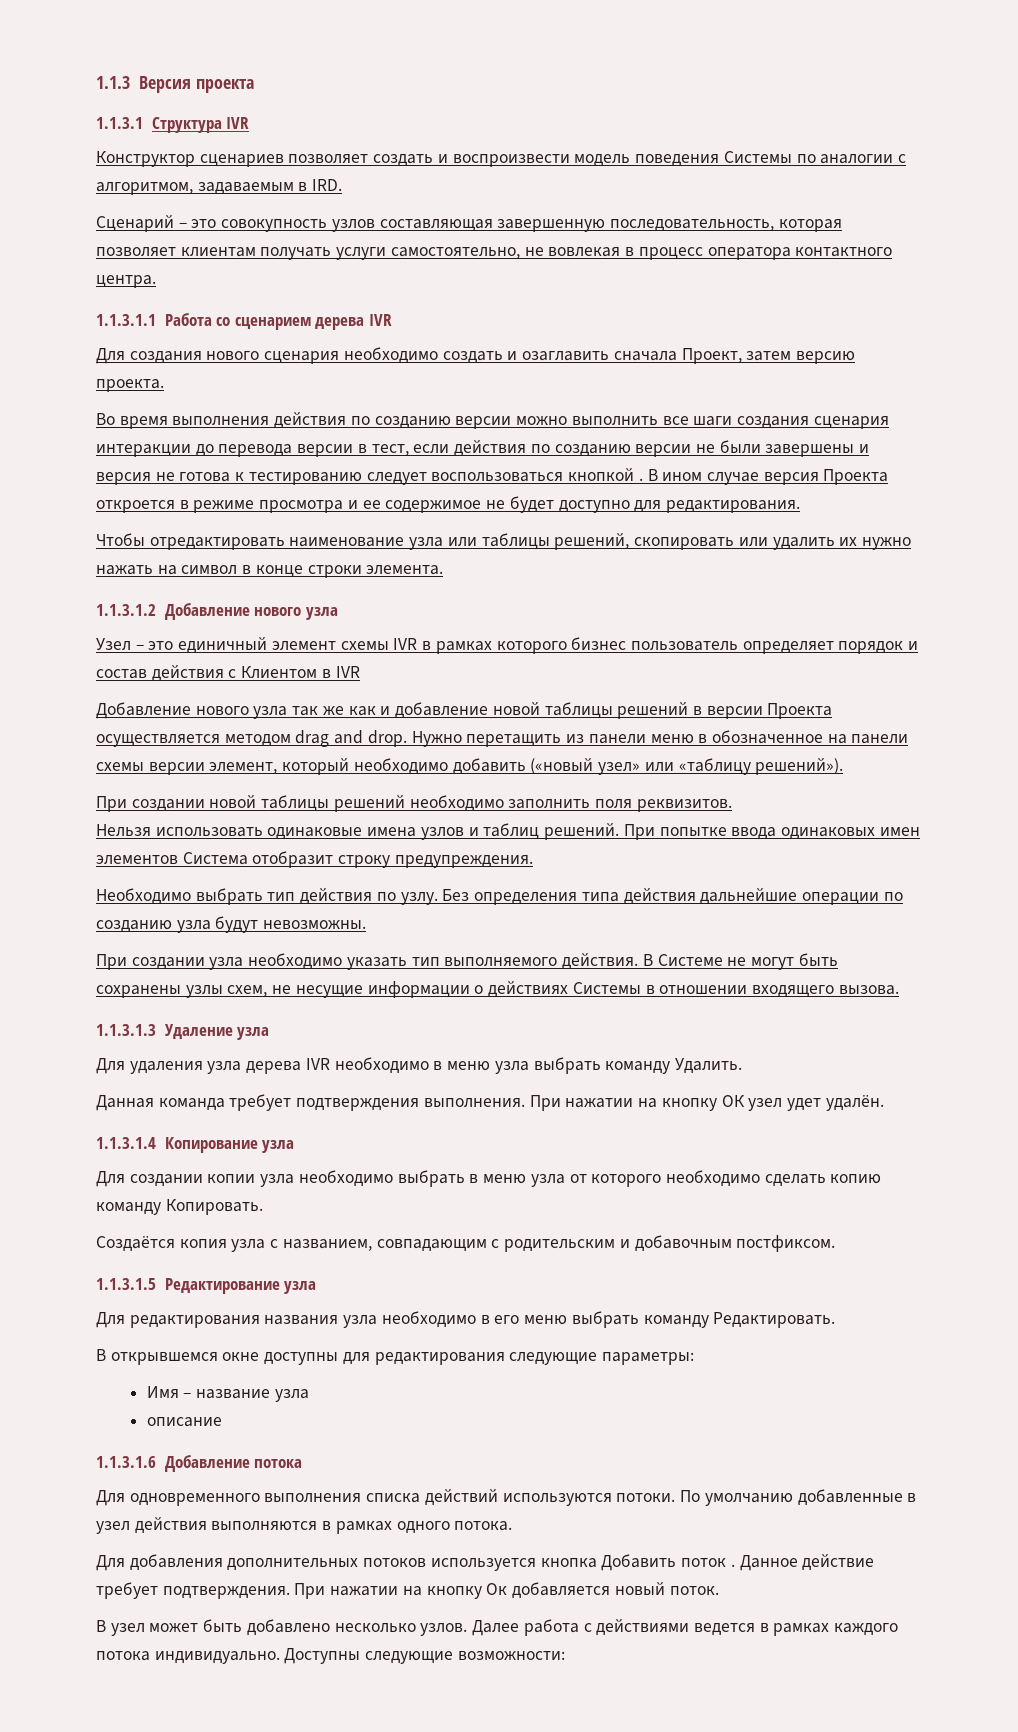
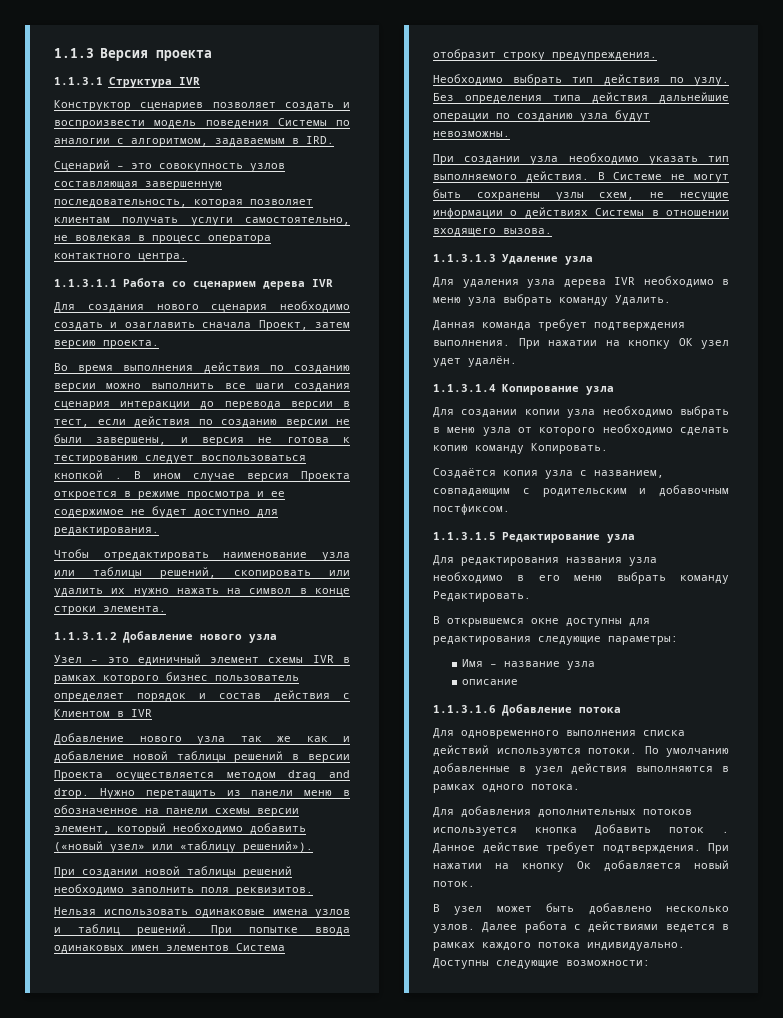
- Во время выполнения действия по созданию версии можно выполнить все шаги создания сценария интеракции до перевода версии в тест, если действия по созданию версии не были завершены и версия не готова к тестированию следует воспользоваться кнопкой .
+ Во время выполнения действия по созданию версии можно выполнить все шаги создания сценария интеракции до перевода версии в тест, если действия по созданию версии не были завершены, и версия не готова к тестированию следует воспользоваться кнопкой .

